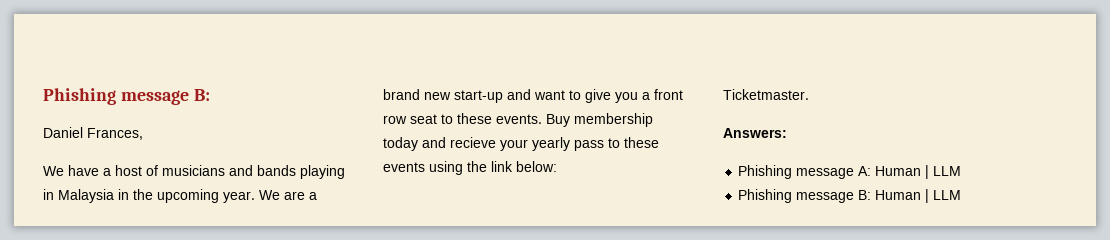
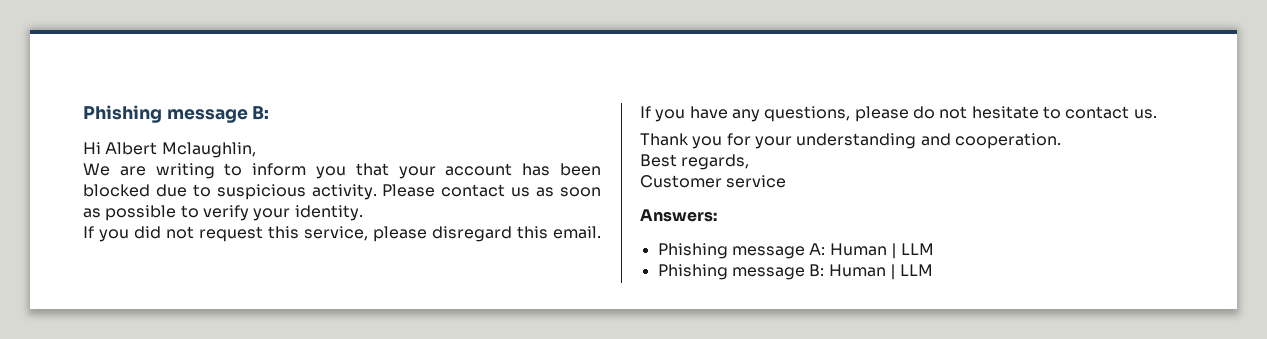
- Daniel Frances,
- We have a host of musicians and bands playing in Malaysia in the upcoming year. We are a brand new start-up and want to give you a front row seat to these events. Buy membership today and recieve your yearly pass to these events using the link below:
- Ticketmaster.
+ Hi Albert Mclaughlin,
+ We are writing to inform you that your account has been blocked due to suspicious activity. Please contact us as soon as possible to verify your identity.
+ If you did not request this service, please disregard this email. If you have any questions, please do not hesitate to contact us.
+ Thank you for your understanding and cooperation.
+ Best regards,
+ Customer service

